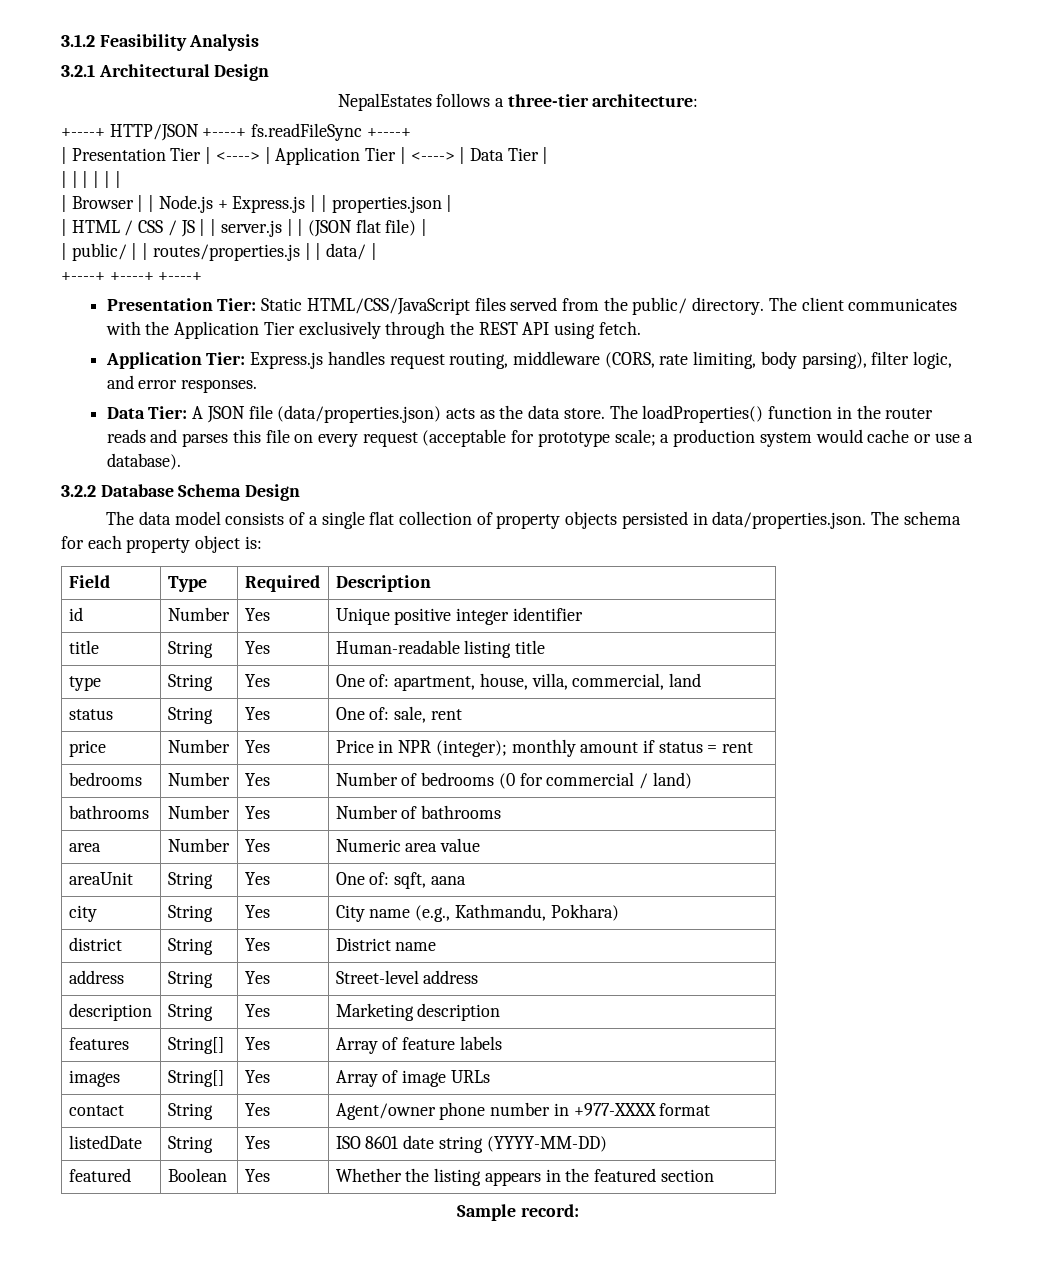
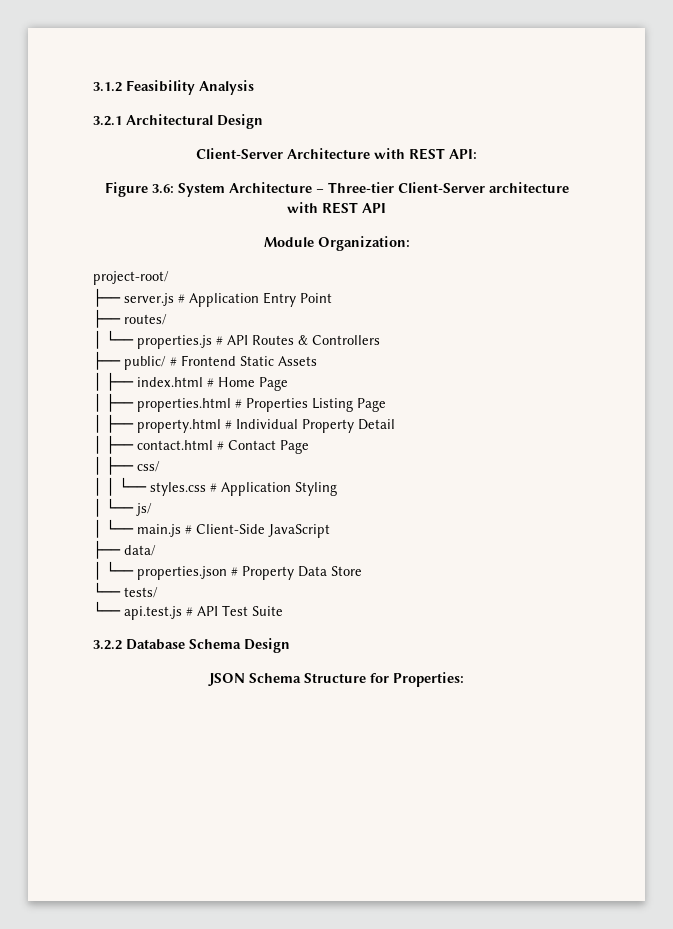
- NepalEstates follows a three-tier architecture:
- +----+ HTTP/JSON +----+ fs.readFileSync +----+
- | Presentation Tier | <----> | Application Tier | <----> | Data Tier |
- | | | | | |
- | Browser | | Node.js + Express.js | | properties.json |
- | HTML / CSS / JS | | server.js | | (JSON flat file) |
- | public/ | | routes/properties.js | | data/ |
- +----+ +----+ +----+
- Presentation Tier: Static HTML/CSS/JavaScript files served from the public/ directory. The client communicates with the Application Tier exclusively through the REST API using fetch.
- Application Tier: Express.js handles request routing, middleware (CORS, rate limiting, body parsing), filter logic, and error responses.
- Data Tier: A JSON file (data/properties.json) acts as the data store. The loadProperties() function in the router reads and parses this file on every request (acceptable for prototype scale; a production system would cache or use a database).
+ Client-Server Architecture with REST API:
+ Figure 3.6: System Architecture – Three-tier Client-Server architecture with REST API
+ Module Organization:
+ project-root/
+ ├── server.js # Application Entry Point
+ ├── routes/
+ │ └── properties.js # API Routes & Controllers
+ ├── public/ # Frontend Static Assets
+ │ ├── index.html # Home Page
+ │ ├── properties.html # Properties Listing Page
+ │ ├── property.html # Individual Property Detail
+ │ ├── contact.html # Contact Page
+ │ ├── css/
+ │ │ └── styles.css # Application Styling
+ │ └── js/
+ │ └── main.js # Client-Side JavaScript
+ ├── data/
+ │ └── properties.json # Property Data Store
+ └── tests/
+ └── api.test.js # API Test Suite
  3.2.2 Database Schema Design
- The data model consists of a single flat collection of property objects persisted in data/properties.json. The schema for each property object is:
- Field | Type | Required | Description
- id | Number | Yes | Unique positive integer identifier
- title | String | Yes | Human-readable listing title
- type | String | Yes | One of: apartment, house, villa, commercial, land
- status | String | Yes | One of: sale, rent
- price | Number | Yes | Price in NPR (integer); monthly amount if status = rent
- bedrooms | Number | Yes | Number of bedrooms (0 for commercial / land)
- bathrooms | Number | Yes | Number of bathrooms
- area | Number | Yes | Numeric area value
- areaUnit | String | Yes | One of: sqft, aana
- city | String | Yes | City name (e.g., Kathmandu, Pokhara)
- district | String | Yes | District name
- address | String | Yes | Street-level address
- description | String | Yes | Marketing description
- features | String[] | Yes | Array of feature labels
- images | String[] | Yes | Array of image URLs
- contact | String | Yes | Agent/owner phone number in +977-XXXX format
- listedDate | String | Yes | ISO 8601 date string (YYYY-MM-DD)
- featured | Boolean | Yes | Whether the listing appears in the featured section
- Sample record:
+ JSON Schema Structure for Properties:

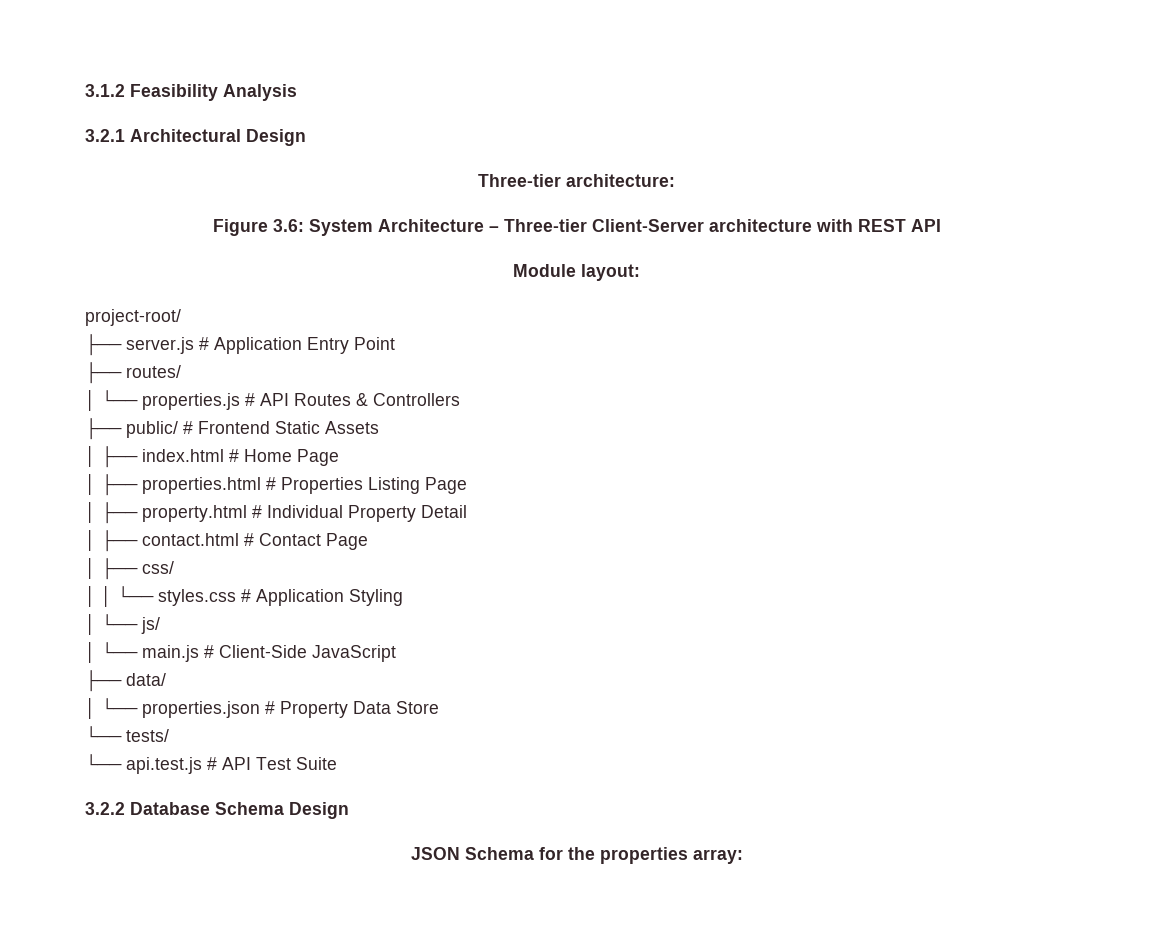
- Client-Server Architecture with REST API:
+ Three-tier architecture:
- Module Organization:
+ Module layout:
- JSON Schema Structure for Properties:
+ JSON Schema for the properties array:

